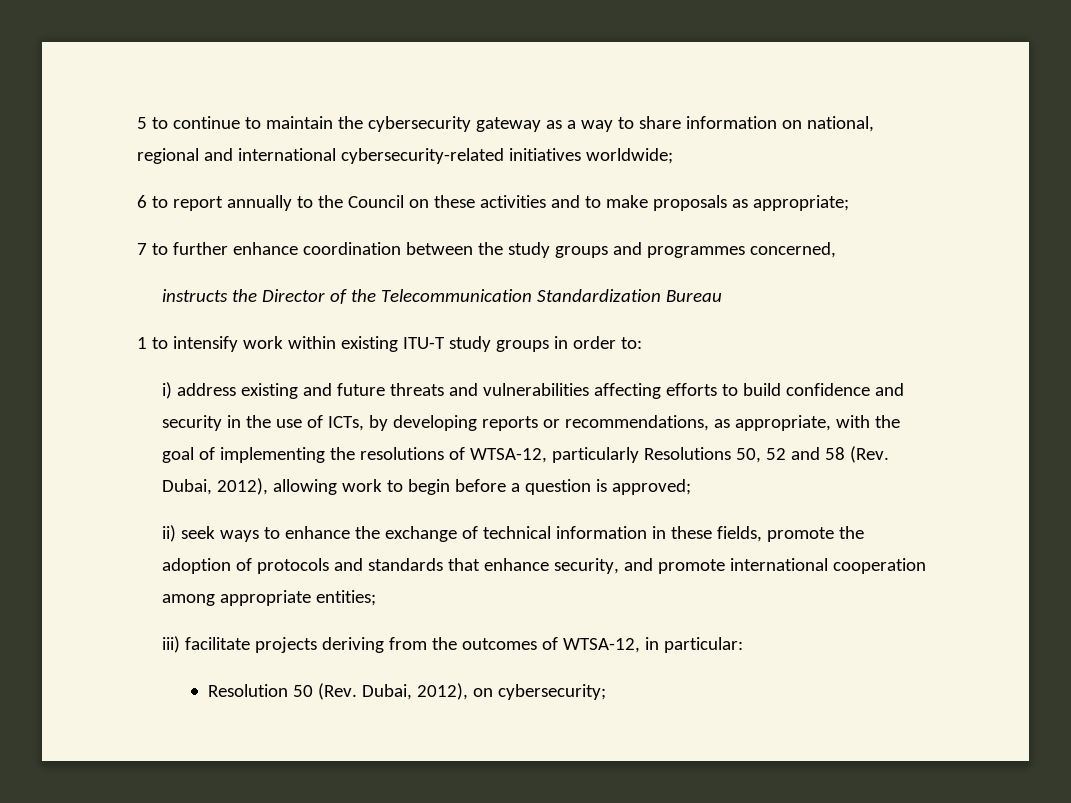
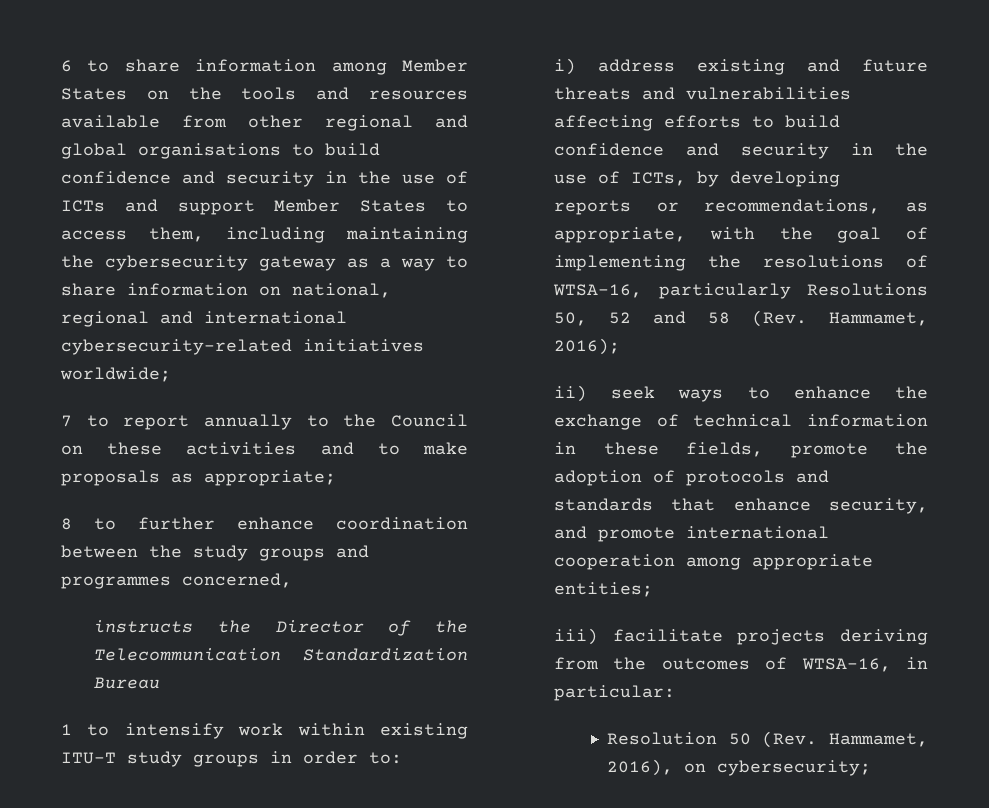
- 5 to continue to maintain the cybersecurity gateway as a way to share information on national, regional and international cybersecurity-related initiatives worldwide;
+ 6 to share information among Member States on the tools and resources available from other regional and global organisations to build confidence and security in the use of ICTs and support Member States to access them, including maintaining the cybersecurity gateway as a way to share information on national, regional and international cybersecurity-related initiatives worldwide;
- 6 to report annually to the Council on these activities and to make proposals as appropriate;
+ 7 to report annually to the Council on these activities and to make proposals as appropriate;
- 7 to further enhance coordination between the study groups and programmes concerned,
+ 8 to further enhance coordination between the study groups and programmes concerned,
- i) address existing and future threats and vulnerabilities affecting efforts to build confidence and security in the use of ICTs, by developing reports or recommendations, as appropriate, with the goal of implementing the resolutions of WTSA-12, particularly Resolutions 50, 52 and 58 (Rev. Dubai, 2012), allowing work to begin before a question is approved;
+ i) address existing and future threats and vulnerabilities affecting efforts to build confidence and security in the use of ICTs, by developing reports or recommendations, as appropriate, with the goal of implementing the resolutions of WTSA-16, particularly Resolutions 50, 52 and 58 (Rev. Hammamet, 2016);
- iii) facilitate projects deriving from the outcomes of WTSA-12, in particular:
+ iii) facilitate projects deriving from the outcomes of WTSA-16, in particular:
- Resolution 50 (Rev. Dubai, 2012), on cybersecurity;
+ Resolution 50 (Rev. Hammamet, 2016), on cybersecurity;

